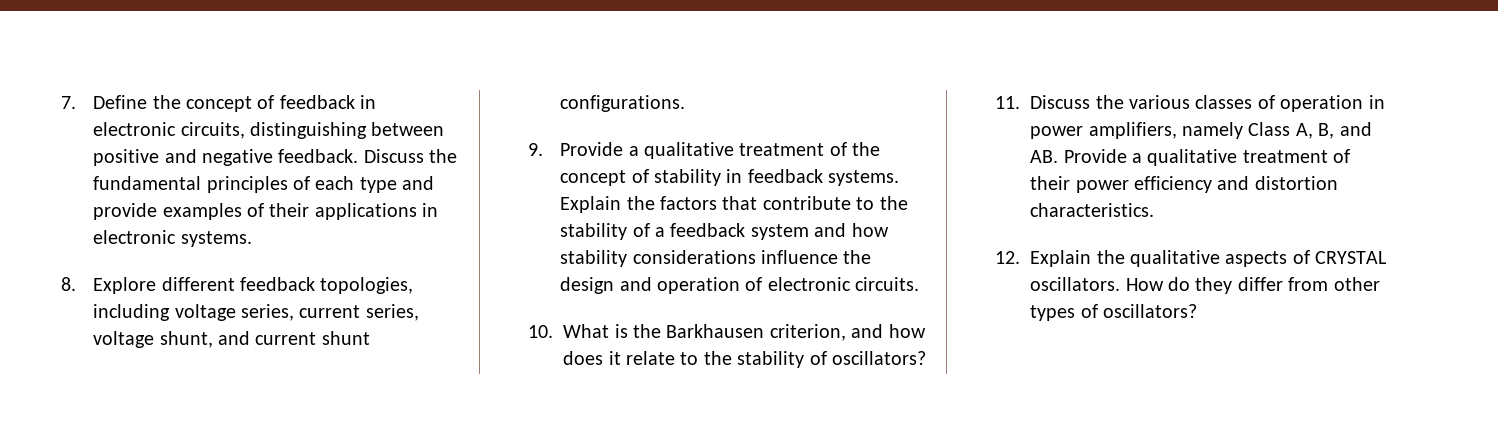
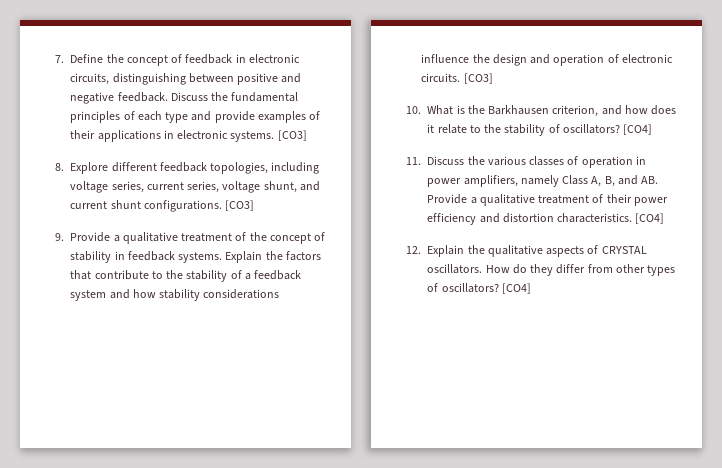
- Discuss the fundamental principles of each type and provide examples of their applications in electronic systems.
+ Discuss the fundamental principles of each type and provide examples of their applications in electronic systems. [CO3]
- 8. Explore different feedback topologies, including voltage series, current series, voltage shunt, and current shunt configurations.
+ 8. Explore different feedback topologies, including voltage series, current series, voltage shunt, and current shunt configurations. [CO3]
- Explain the factors that contribute to the stability of a feedback system and how stability considerations influence the design and operation of electronic circuits.
+ Explain the factors that contribute to the stability of a feedback system and how stability considerations influence the design and operation of electronic circuits. [CO3]
- 10. What is the Barkhausen criterion, and how does it relate to the stability of oscillators?
+ 10. What is the Barkhausen criterion, and how does it relate to the stability of oscillators? [CO4]
- 11. Discuss the various classes of operation in power amplifiers, namely Class A, B, and AB. Provide a qualitative treatment of their power efficiency and distortion characteristics.
+ 11. Discuss the various classes of operation in power amplifiers, namely Class A, B, and AB. Provide a qualitative treatment of their power efficiency and distortion characteristics. [CO4]
- How do they differ from other types of oscillators?
+ How do they differ from other types of oscillators? [CO4]

